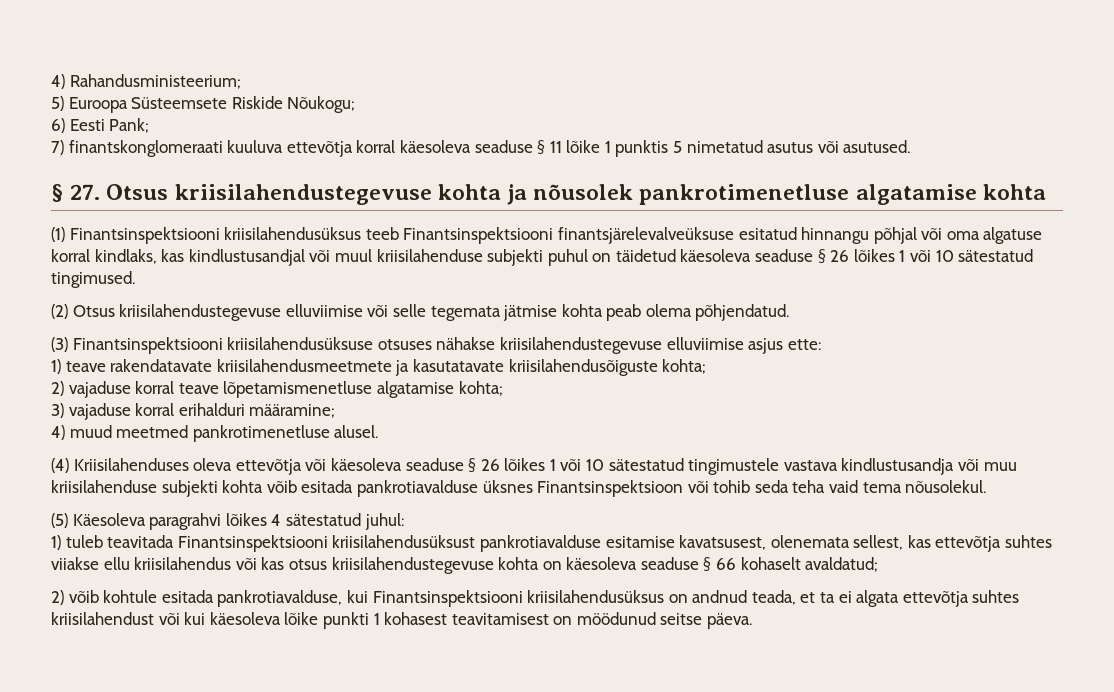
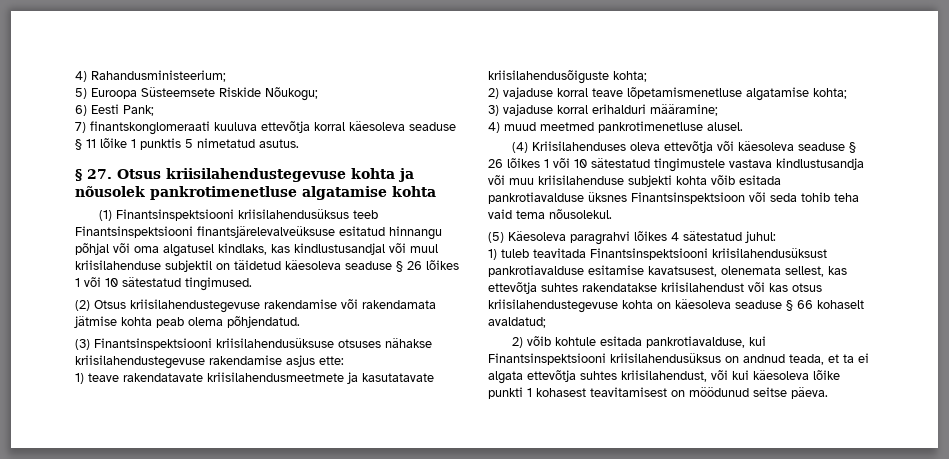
- 7) finantskonglomeraati kuuluva ettevõtja korral käesoleva seaduse § 11 lõike 1 punktis 5 nimetatud asutus või asutused.
+ 7) finantskonglomeraati kuuluva ettevõtja korral käesoleva seaduse § 11 lõike 1 punktis 5 nimetatud asutus.
- (1) Finantsinspektsiooni kriisilahendusüksus teeb Finantsinspektsiooni finantsjärelevalveüksuse esitatud hinnangu põhjal või oma algatuse korral kindlaks, kas kindlustusandjal või muul kriisilahenduse subjekti puhul on täidetud käesoleva seaduse § 26 lõikes 1 või 10 sätestatud tingimused.
+ (1) Finantsinspektsiooni kriisilahendusüksus teeb Finantsinspektsiooni finantsjärelevalveüksuse esitatud hinnangu põhjal või oma algatusel kindlaks, kas kindlustusandjal või muul kriisilahenduse subjektil on täidetud käesoleva seaduse § 26 lõikes 1 või 10 sätestatud tingimused.
- (2) Otsus kriisilahendustegevuse elluviimise või selle tegemata jätmise kohta peab olema põhjendatud.
+ (2) Otsus kriisilahendustegevuse rakendamise või rakendamata jätmise kohta peab olema põhjendatud.
- (3) Finantsinspektsiooni kriisilahendusüksuse otsuses nähakse kriisilahendustegevuse elluviimise asjus ette:
+ (3) Finantsinspektsiooni kriisilahendusüksuse otsuses nähakse kriisilahendustegevuse rakendamise asjus ette:
- (4) Kriisilahenduses oleva ettevõtja või käesoleva seaduse § 26 lõikes 1 või 10 sätestatud tingimustele vastava kindlustusandja või muu kriisilahenduse subjekti kohta võib esitada pankrotiavalduse üksnes Finantsinspektsioon või tohib seda teha vaid tema nõusolekul.
+ (4) Kriisilahenduses oleva ettevõtja või käesoleva seaduse § 26 lõikes 1 või 10 sätestatud tingimustele vastava kindlustusandja või muu kriisilahenduse subjekti kohta võib esitada pankrotiavalduse üksnes Finantsinspektsioon või seda tohib teha vaid tema nõusolekul.
- 1) tuleb teavitada Finantsinspektsiooni kriisilahendusüksust pankrotiavalduse esitamise kavatsusest, olenemata sellest, kas ettevõtja suhtes viiakse ellu kriisilahendus või kas otsus kriisilahendustegevuse kohta on käesoleva seaduse § 66 kohaselt avaldatud;
+ 1) tuleb teavitada Finantsinspektsiooni kriisilahendusüksust pankrotiavalduse esitamise kavatsusest, olenemata sellest, kas ettevõtja suhtes rakendatakse kriisilahendust või kas otsus kriisilahendustegevuse kohta on käesoleva seaduse § 66 kohaselt avaldatud;
- 2) võib kohtule esitada pankrotiavalduse, kui Finantsinspektsiooni kriisilahendusüksus on andnud teada, et ta ei algata ettevõtja suhtes kriisilahendust või kui käesoleva lõike punkti 1 kohasest teavitamisest on möödunud seitse päeva.
+ 2) võib kohtule esitada pankrotiavalduse, kui Finantsinspektsiooni kriisilahendusüksus on andnud teada, et ta ei algata ettevõtja suhtes kriisilahendust, või kui käesoleva lõike punkti 1 kohasest teavitamisest on möödunud seitse päeva.

